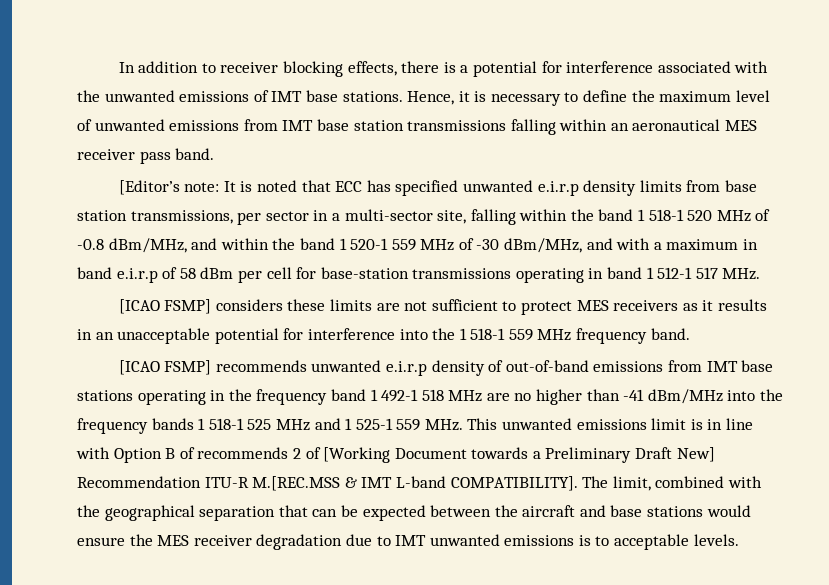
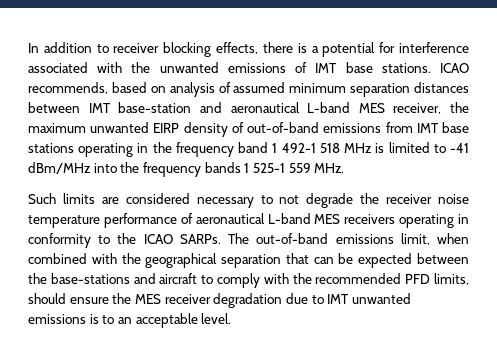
- Hence, it is necessary to define the maximum level of unwanted emissions from IMT base station transmissions falling within an aeronautical MES receiver pass band.
- [Editor’s note: It is noted that ECC has specified unwanted e.i.r.p density limits from base station transmissions, per sector in a multi-sector site, falling within the band 1 518-1 520 MHz of -0.8 dBm/MHz, and within the band 1 520-1 559 MHz of -30 dBm/MHz, and with a maximum in band e.i.r.p of 58 dBm per cell for base-station transmissions operating in band 1 512-1 517 MHz.
- [ICAO FSMP] considers these limits are not sufficient to protect MES receivers as it results in an unacceptable potential for interference into the 1 518-1 559 MHz frequency band.
- [ICAO FSMP] recommends unwanted e.i.r.p density of out-of-band emissions from IMT base stations operating in the frequency band 1 492-1 518 MHz are no higher than -41 dBm/MHz into the frequency bands 1 518-1 525 MHz and 1 525-1 559 MHz. This unwanted emissions limit is in line with Option B of recommends 2 of [Working Document towards a Preliminary Draft New] Recommendation ITU-R M.[REC.MSS & IMT L-band COMPATIBILITY]. The limit, combined with the geographical separation that can be expected between the aircraft and base stations would ensure the MES receiver degradation due to IMT unwanted emissions is to acceptable levels.
+ ICAO recommends, based on analysis of assumed minimum separation distances between IMT base-station and aeronautical L-band MES receiver, the maximum unwanted EIRP density of out-of-band emissions from IMT base stations operating in the frequency band 1 492-1 518 MHz is limited to -41 dBm/MHz into the frequency bands 1 525-1 559 MHz.
+ Such limits are considered necessary to not degrade the receiver noise temperature performance of aeronautical L-band MES receivers operating in conformity to the ICAO SARPs. The out-of-band emissions limit, when combined with the geographical separation that can be expected between the base-stations and aircraft to comply with the recommended PFD limits, should ensure the MES receiver degradation due to IMT unwanted emissions is to an acceptable level.

